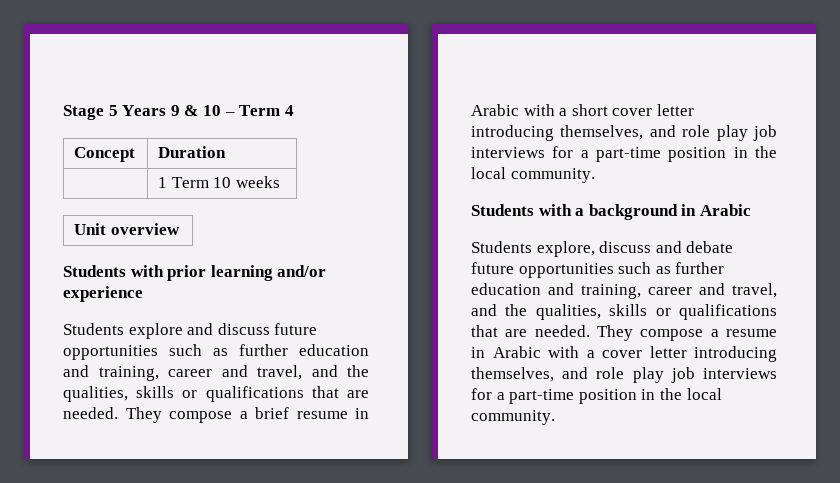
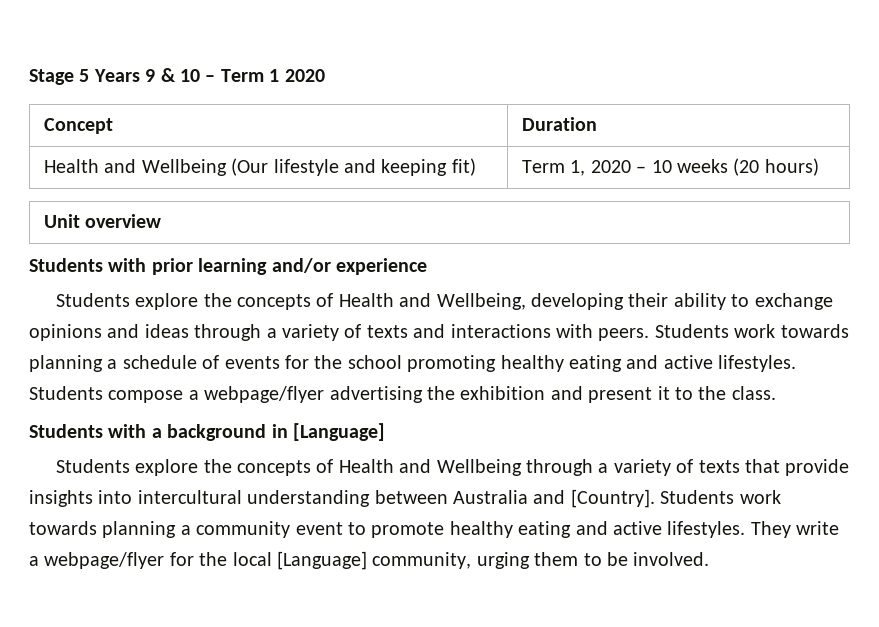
- Stage 5 Years 9 & 10 – Term 4
+ Stage 5 Years 9 & 10 – Term 1 2020
- | 1 Term 10 weeks
+ Health and Wellbeing (Our lifestyle and keeping fit) | Term 1, 2020 – 10 weeks (20 hours)
- Students explore and discuss future opportunities such as further education and training, career and travel, and the qualities, skills or qualifications that are needed. They compose a brief resume in Arabic with a short cover letter introducing themselves, and role play job interviews for a part-time position in the local community.
+ Students explore the concepts of Health and Wellbeing, developing their ability to exchange opinions and ideas through a variety of texts and interactions with peers. Students work towards planning a schedule of events for the school promoting healthy eating and active lifestyles. Students compose a webpage/flyer advertising the exhibition and present it to the class.
- Students with a background in Arabic
- Students explore, discuss and debate future opportunities such as further education and training, career and travel, and the qualities, skills or qualifications that are needed. They compose a resume in Arabic with a cover letter introducing themselves, and role play job interviews for a part-time position in the local community.
+ Students with a background in [Language]
+ Students explore the concepts of Health and Wellbeing through a variety of texts that provide insights into intercultural understanding between Australia and [Country]. Students work towards planning a community event to promote healthy eating and active lifestyles. They write a webpage/flyer for the local [Language] community, urging them to be involved.

